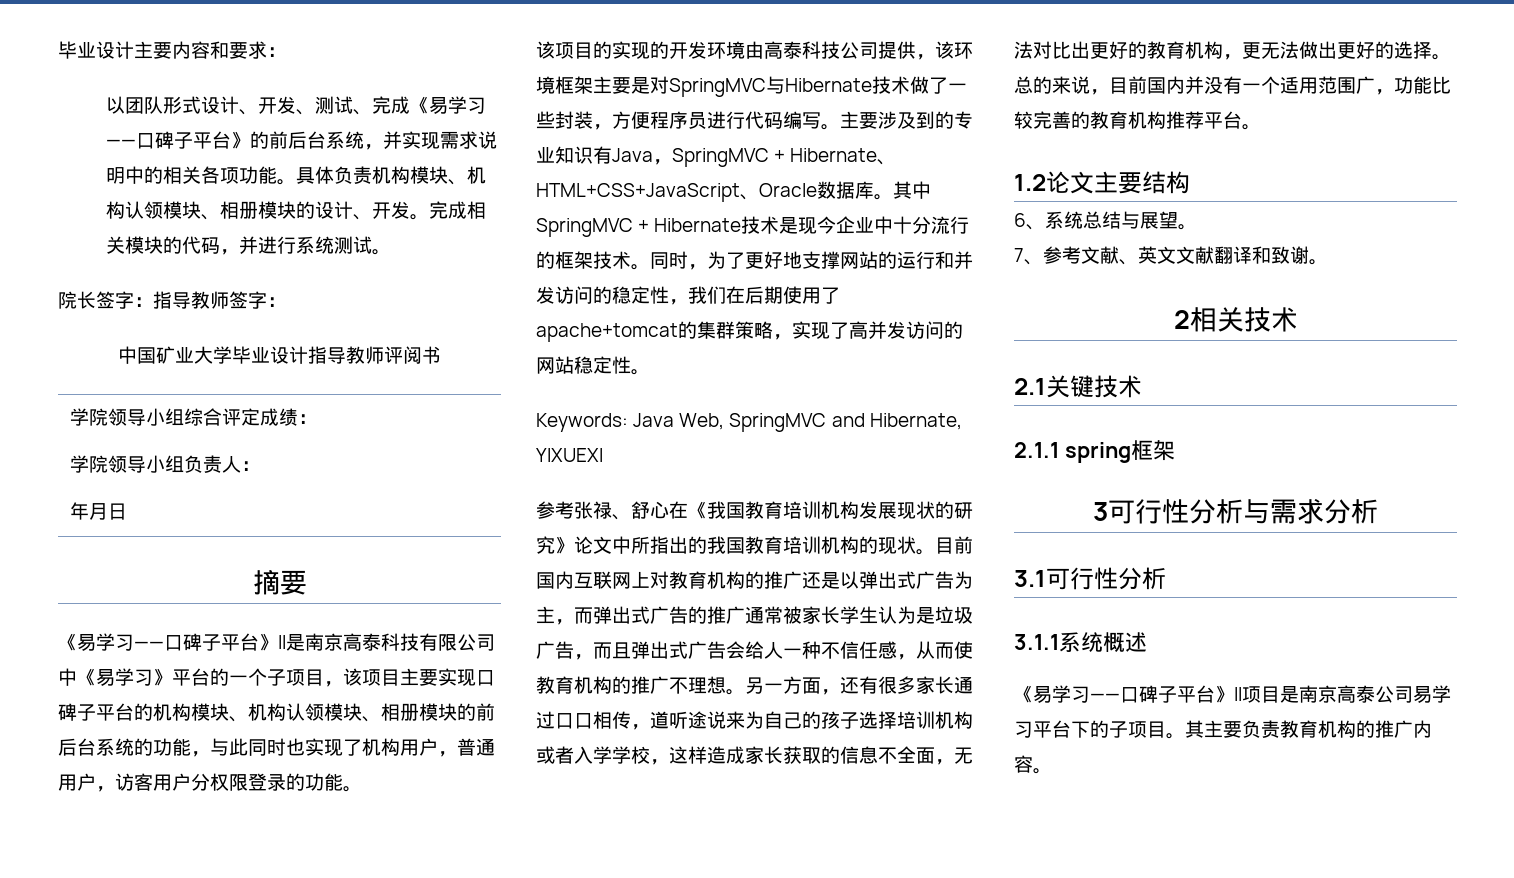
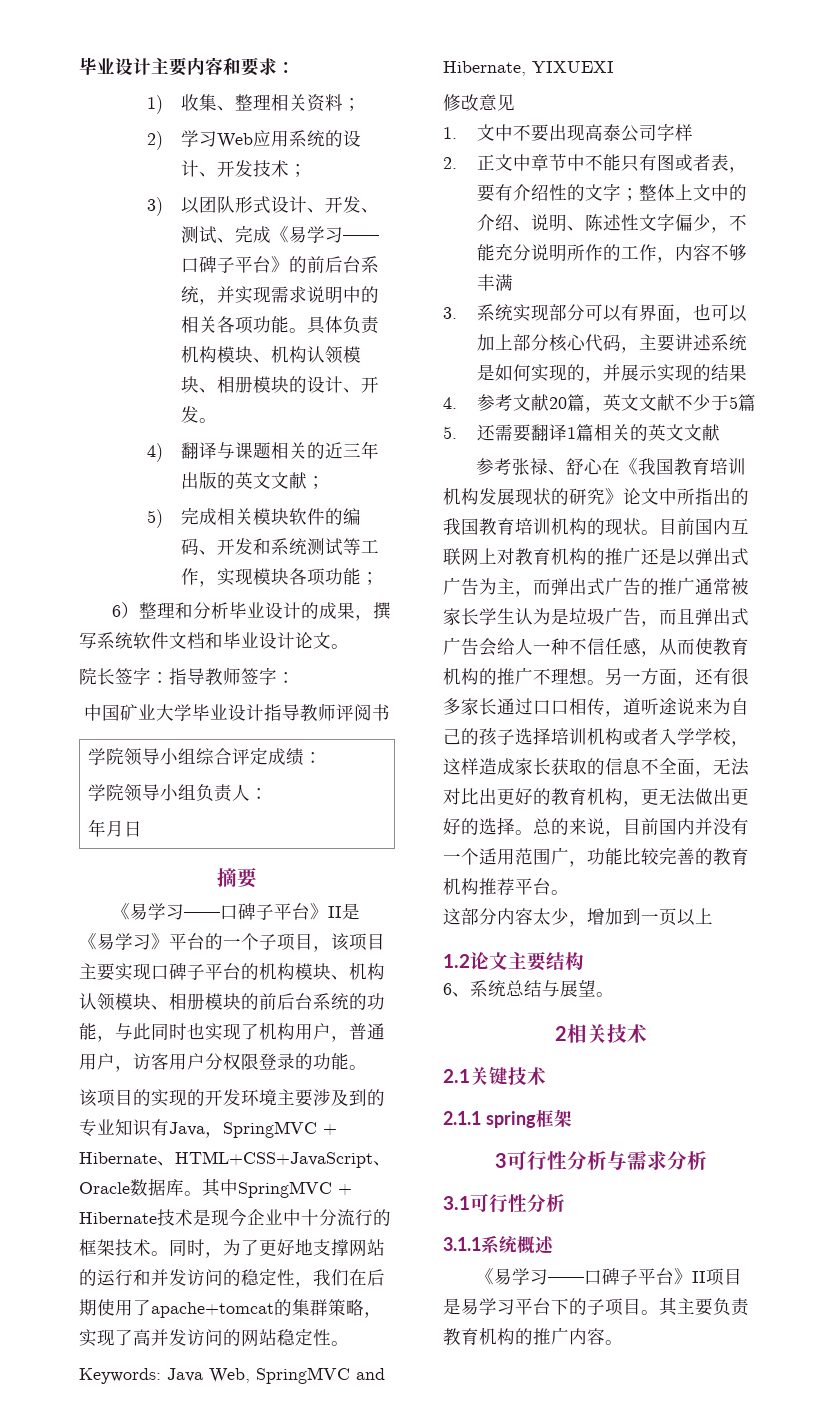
- 以团队形式设计、开发、测试、完成《易学习——口碑子平台》的前后台系统，并实现需求说明中的相关各项功能。
+ 1)收集、整理相关资料；
+ 2)学习Web应用系统的设计、开发技术；
+ 3)以团队形式设计、开发、测试、完成《易学习——口碑子平台》的前后台系统，并实现需求说明中的相关各项功能。
- 具体负责机构模块、机构认领模块、相册模块的设计、开发。完成相关模块的代码，并进行系统测试。
+ 具体负责机构模块、机构认领模块、相册模块的设计、开发。
+ 4)翻译与课题相关的近三年出版的英文文献；
+ 5)完成相关模块软件的编码、开发和系统测试等工作，实现模块各项功能；
+ 6）整理和分析毕业设计的成果，撰写系统软件文档和毕业设计论文。
- 《易学习——口碑子平台》II是南京高泰科技有限公司中《易学习》平台的一个子项目，该项目主要实现口碑子平台的机构模块、机构认领模块、相册模块的前后台系统的功能，与此同时也实现了机构用户，普通用户，访客用户分权限登录的功能。
+ 《易学习——口碑子平台》II是《易学习》平台的一个子项目，该项目主要实现口碑子平台的机构模块、机构认领模块、相册模块的前后台系统的功能，与此同时也实现了机构用户，普通用户，访客用户分权限登录的功能。
- 该项目的实现的开发环境由高泰科技公司提供，该环境框架主要是对SpringMVC与Hibernate技术做了一些封装，方便程序员进行代码编写。主要涉及到的专业知识有Java，SpringMVC + Hibernate、HTML+CSS+JavaScript、Oracle数据库。
+ 该项目的实现的开发环境主要涉及到的专业知识有Java，SpringMVC + Hibernate、HTML+CSS+JavaScript、Oracle数据库。
+ 修改意见
+ 1.文中不要出现高泰公司字样
+ 2.正文中章节中不能只有图或者表，要有介绍性的文字；整体上文中的介绍、说明、陈述性文字偏少，不能充分说明所作的工作，内容不够丰满
+ 3.系统实现部分可以有界面，也可以加上部分核心代码，主要讲述系统是如何实现的，并展示实现的结果
+ 4.参考文献20篇，英文文献不少于5篇
+ 5.还需要翻译1篇相关的英文文献
+ 这部分内容太少，增加到一页以上
- 7、参考文献、英文文献翻译和致谢。
- 《易学习——口碑子平台》II项目是南京高泰公司易学习平台下的子项目。
+ 《易学习——口碑子平台》II项目是易学习平台下的子项目。

